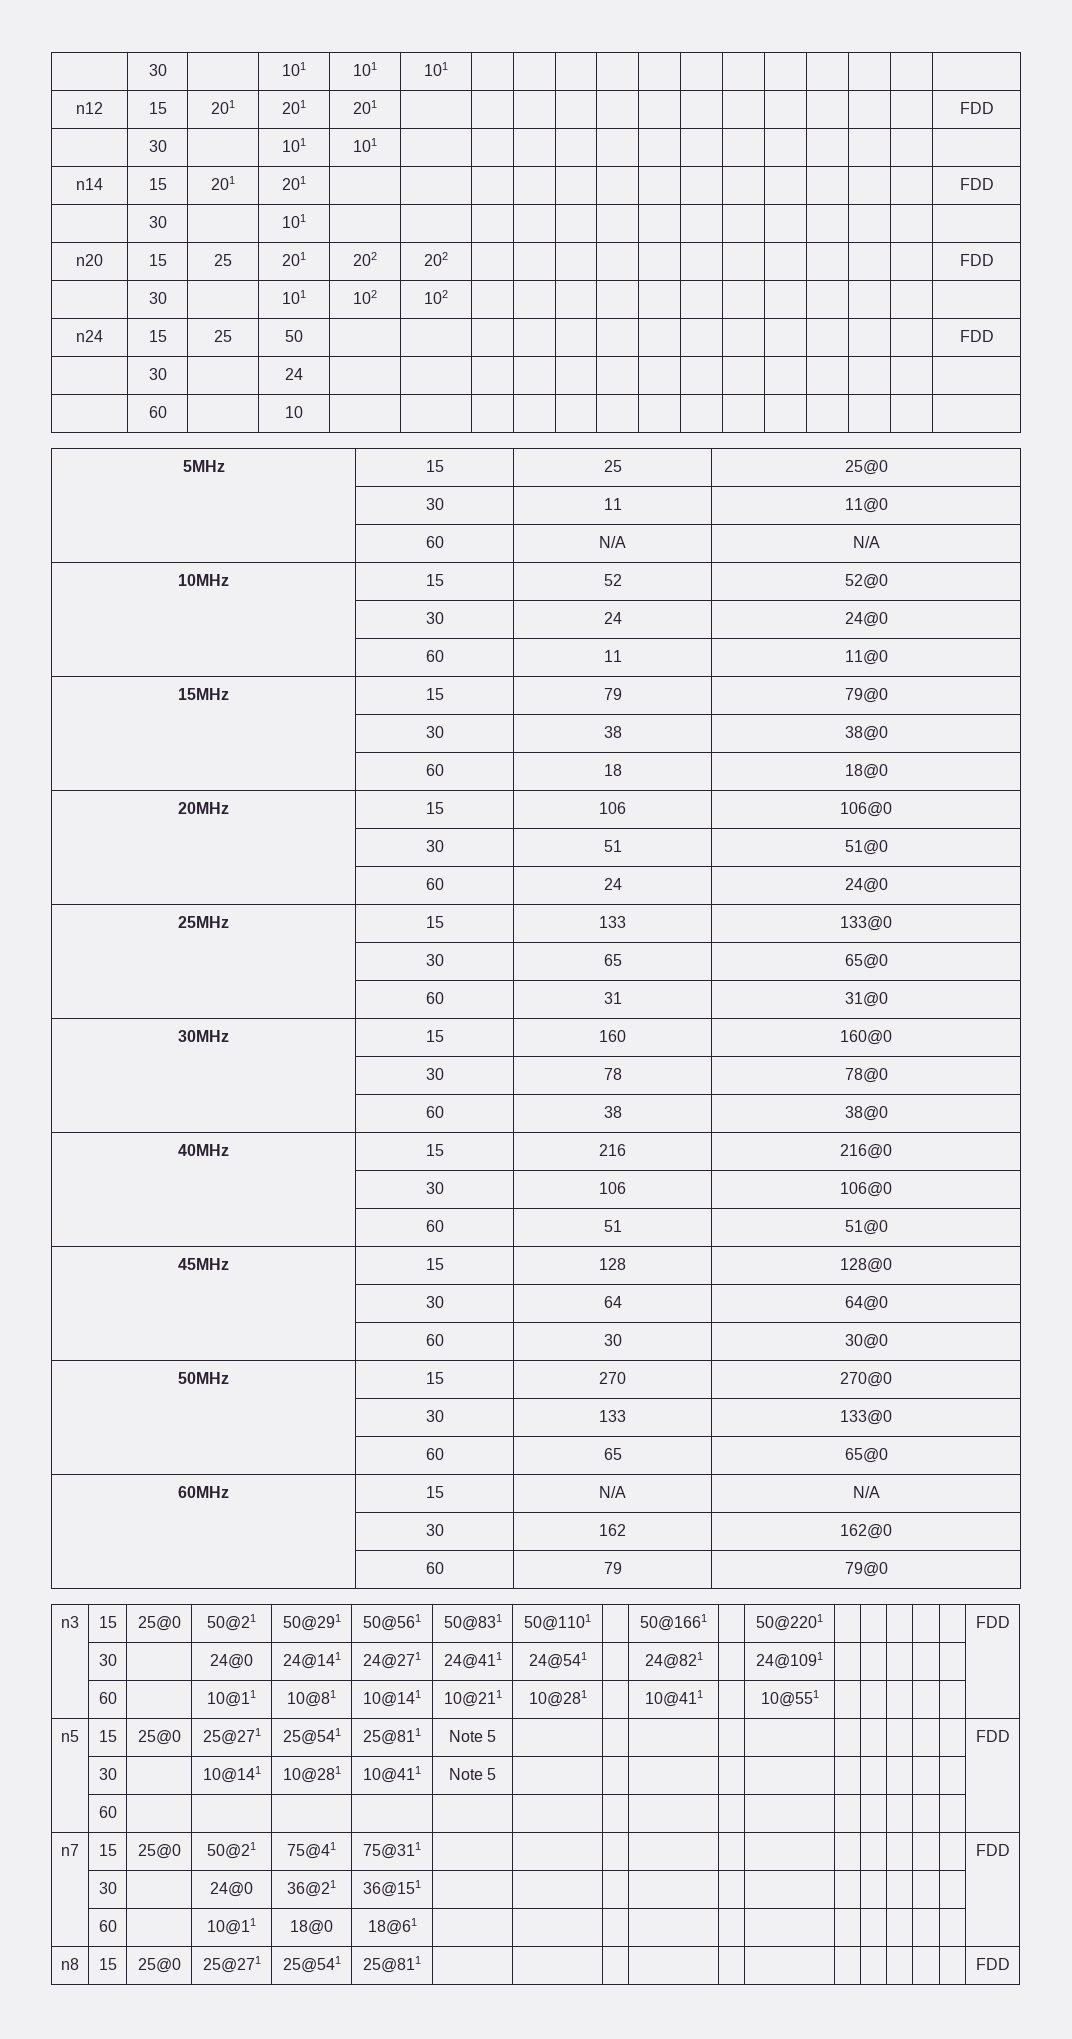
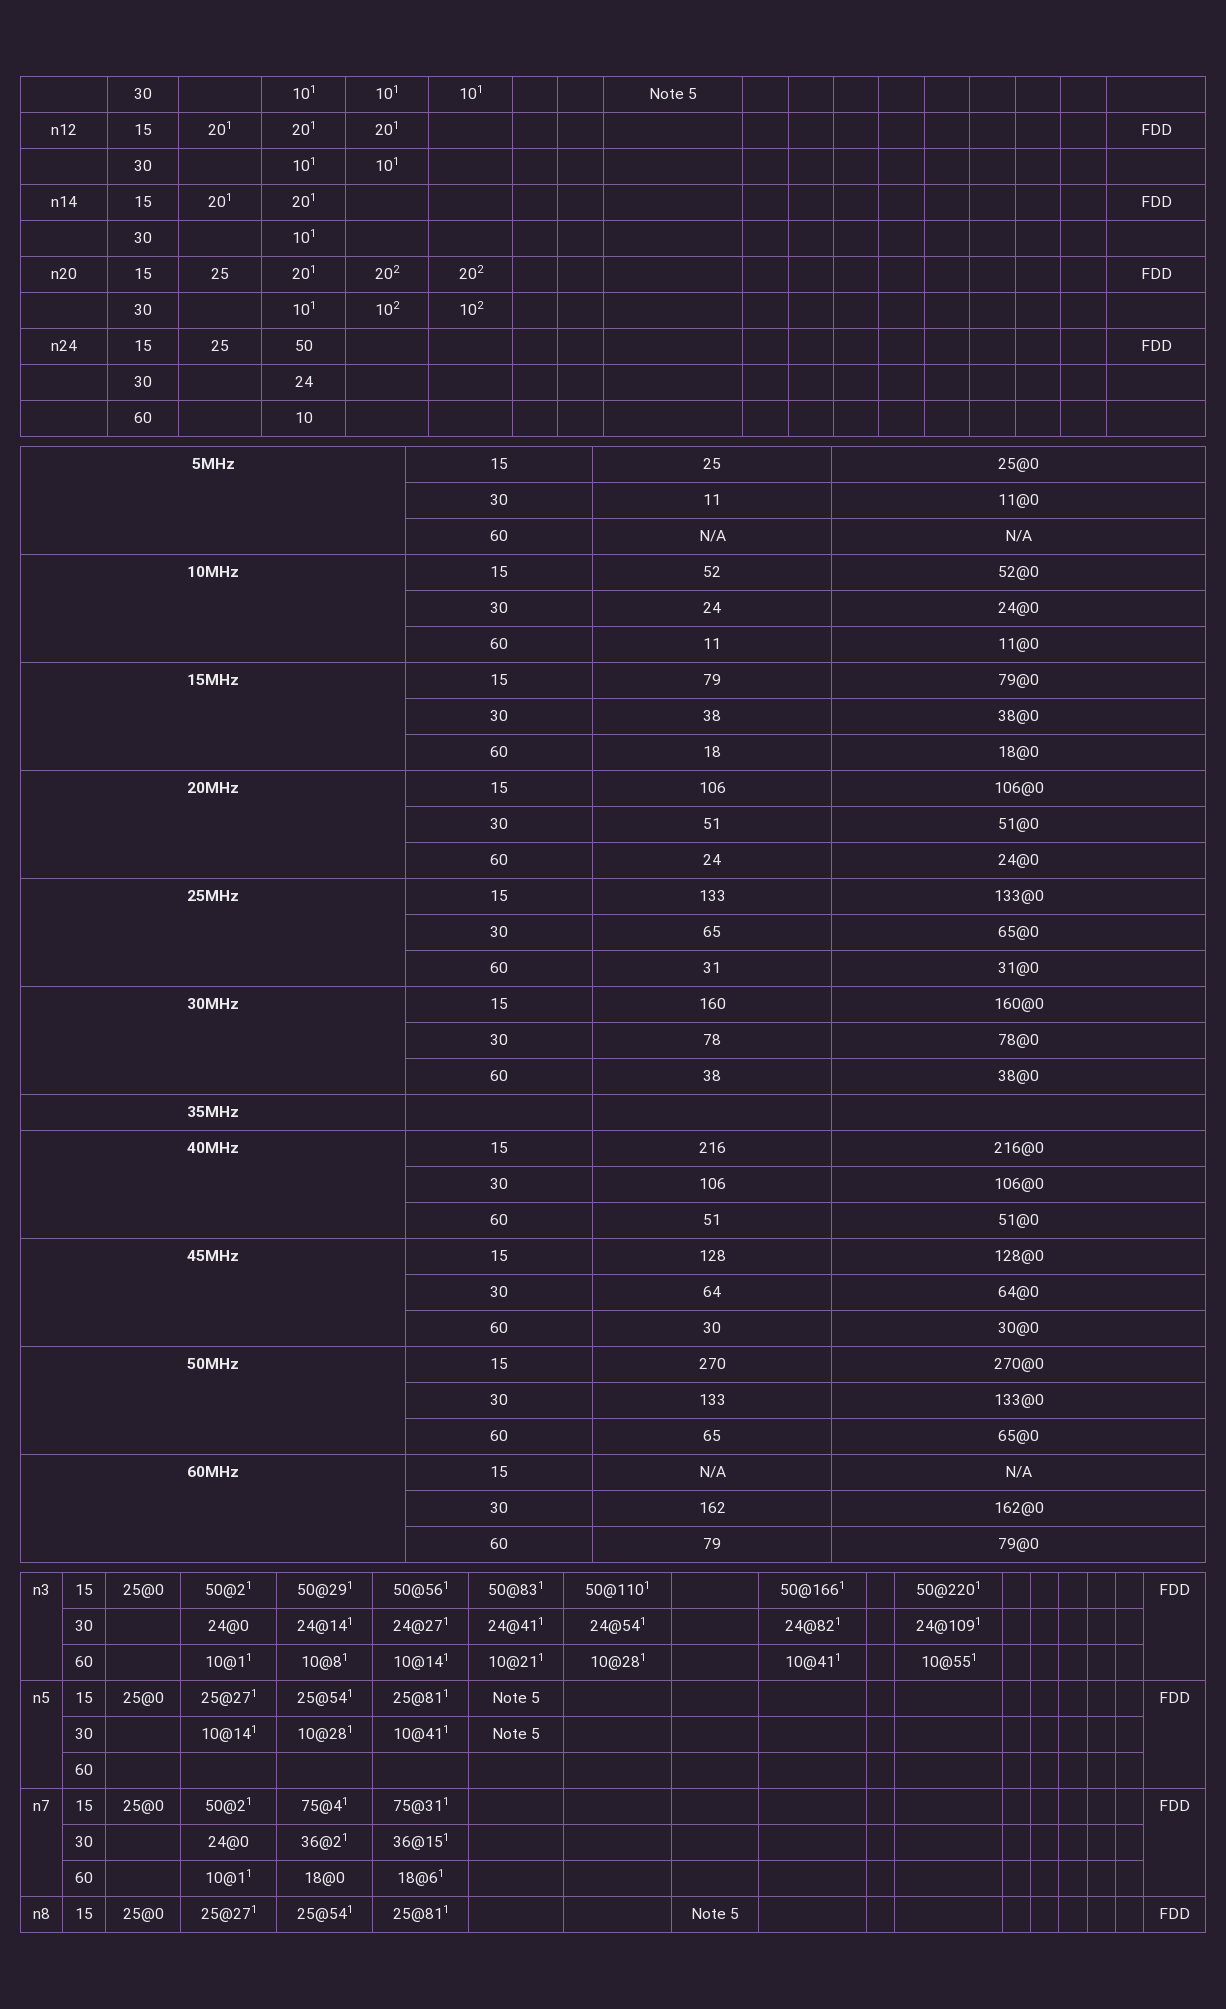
- | 30 | | 101 | 101 | 101 | | | | | | | | | | | |
+ | 30 | | 101 | 101 | 101 | | | Note 5 | | | | | | | | |
+ 35MHz | | |
- n8 | 15 | 25@0 | 25@271 | 25@541 | 25@811 | | | | | | | | | | | | FDD
+ n8 | 15 | 25@0 | 25@271 | 25@541 | 25@811 | | | Note 5 | | | | | | | | | FDD

